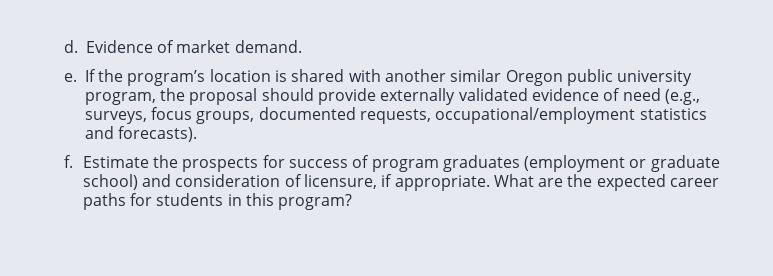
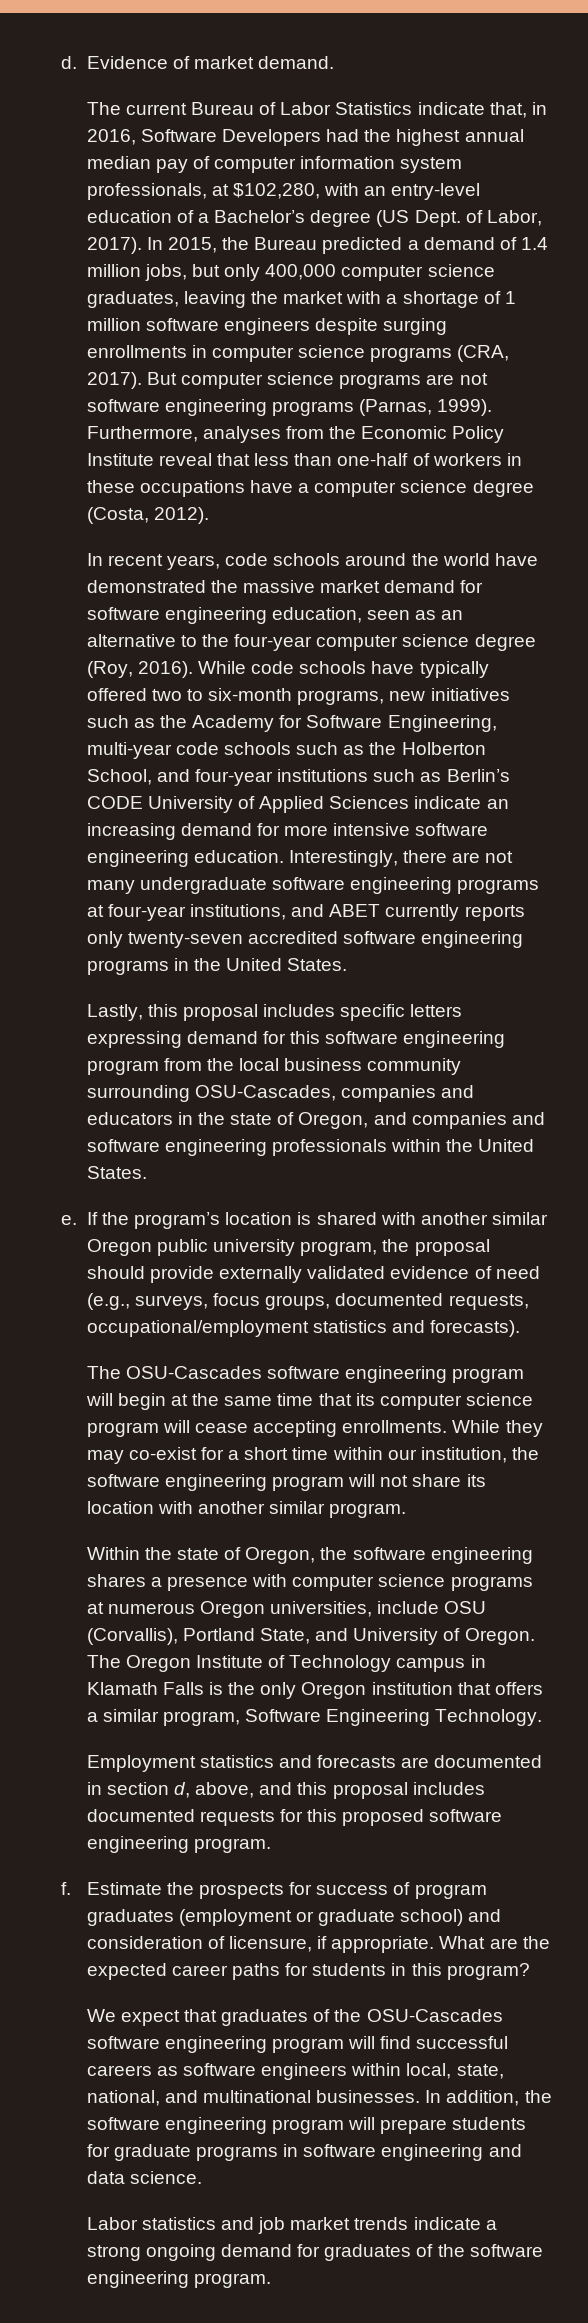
+ The current Bureau of Labor Statistics indicate that, in 2016, Software Developers had the highest annual median pay of computer information system professionals, at $102,280, with an entry-level education of a Bachelor’s degree (US Dept. of Labor, 2017). In 2015, the Bureau predicted a demand of 1.4 million jobs, but only 400,000 computer science graduates, leaving the market with a shortage of 1 million software engineers despite surging enrollments in computer science programs (CRA, 2017). But computer science programs are not software engineering programs (Parnas, 1999). Furthermore, analyses from the Economic Policy Institute reveal that less than one-half of workers in these occupations have a computer science degree (Costa, 2012).
+ In recent years, code schools around the world have demonstrated the massive market demand for software engineering education, seen as an alternative to the four-year computer science degree (Roy, 2016). While code schools have typically offered two to six-month programs, new initiatives such as the Academy for Software Engineering, multi-year code schools such as the Holberton School, and four-year institutions such as Berlin’s CODE University of Applied Sciences indicate an increasing demand for more intensive software engineering education. Interestingly, there are not many undergraduate software engineering programs at four-year institutions, and ABET currently reports only twenty-seven accredited software engineering programs in the United States.
+ Lastly, this proposal includes specific letters expressing demand for this software engineering program from the local business community surrounding OSU-Cascades, companies and educators in the state of Oregon, and companies and software engineering professionals within the United States.
+ The OSU-Cascades software engineering program will begin at the same time that its computer science program will cease accepting enrollments. While they may co-exist for a short time within our institution, the software engineering program will not share its location with another similar program.
+ Within the state of Oregon, the software engineering shares a presence with computer science programs at numerous Oregon universities, include OSU (Corvallis), Portland State, and University of Oregon. The Oregon Institute of Technology campus in Klamath Falls is the only Oregon institution that offers a similar program, Software Engineering Technology.
+ Employment statistics and forecasts are documented in section d, above, and this proposal includes documented requests for this proposed software engineering program.
+ We expect that graduates of the OSU-Cascades software engineering program will find successful careers as software engineers within local, state, national, and multinational businesses. In addition, the software engineering program will prepare students for graduate programs in software engineering and data science.
+ Labor statistics and job market trends indicate a strong ongoing demand for graduates of the software engineering program.

